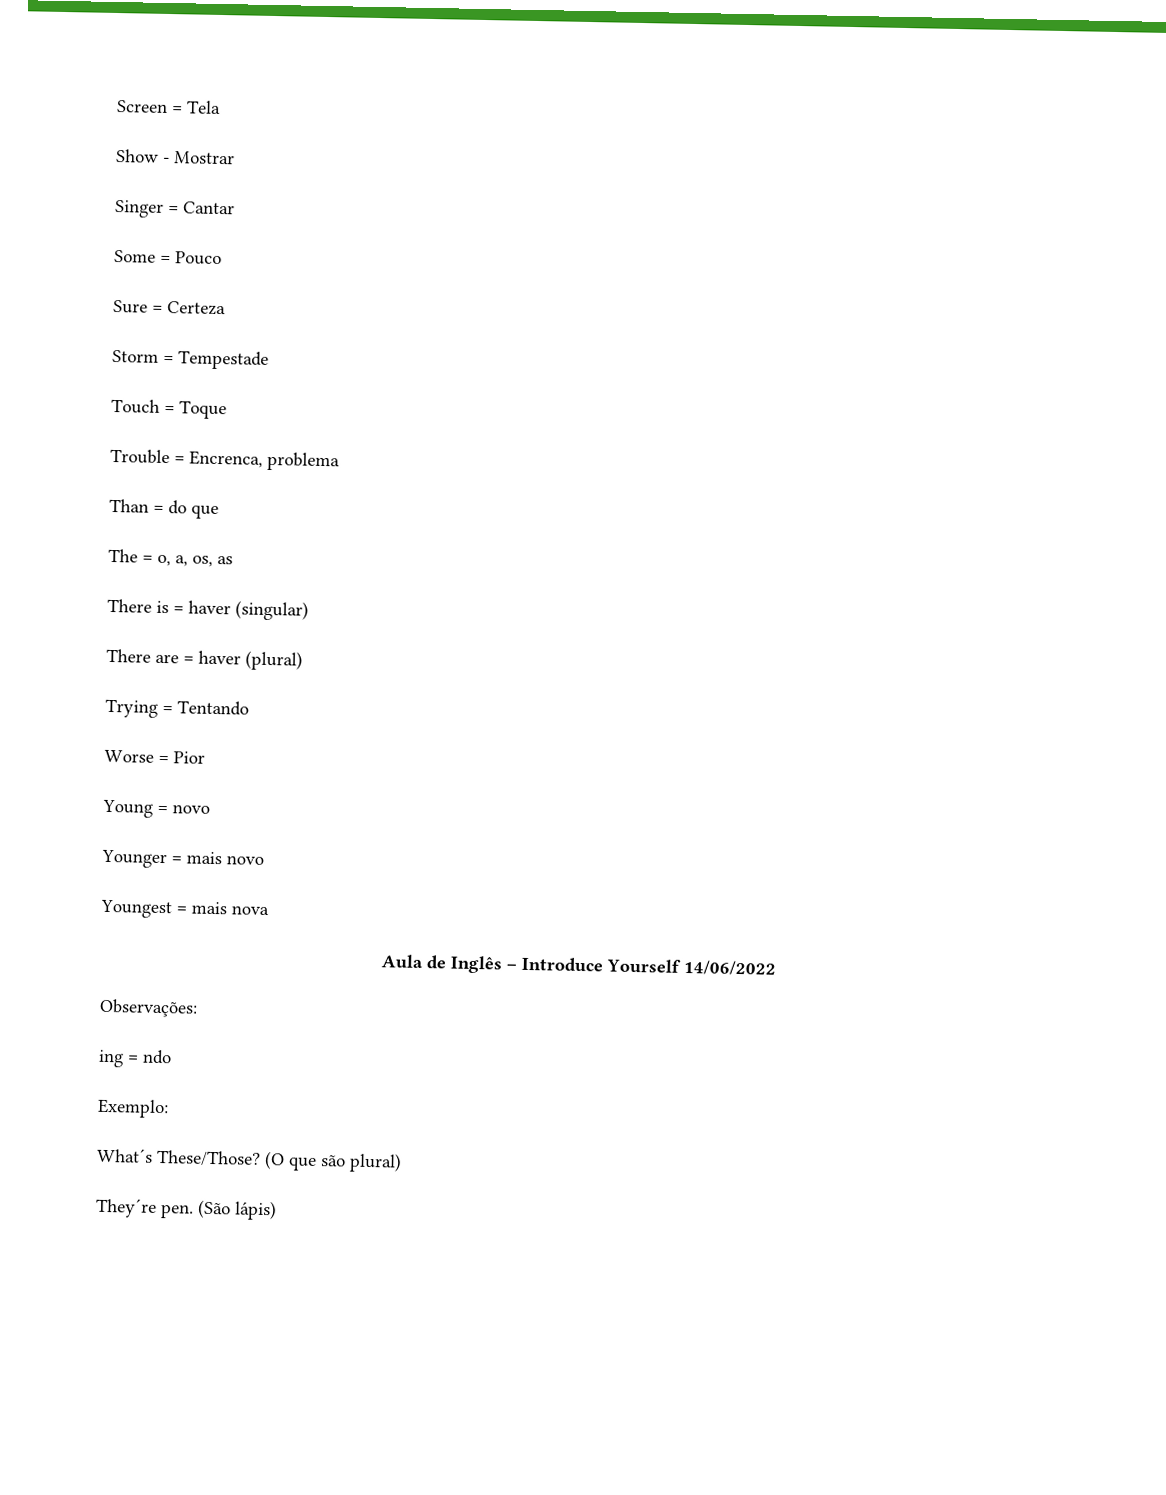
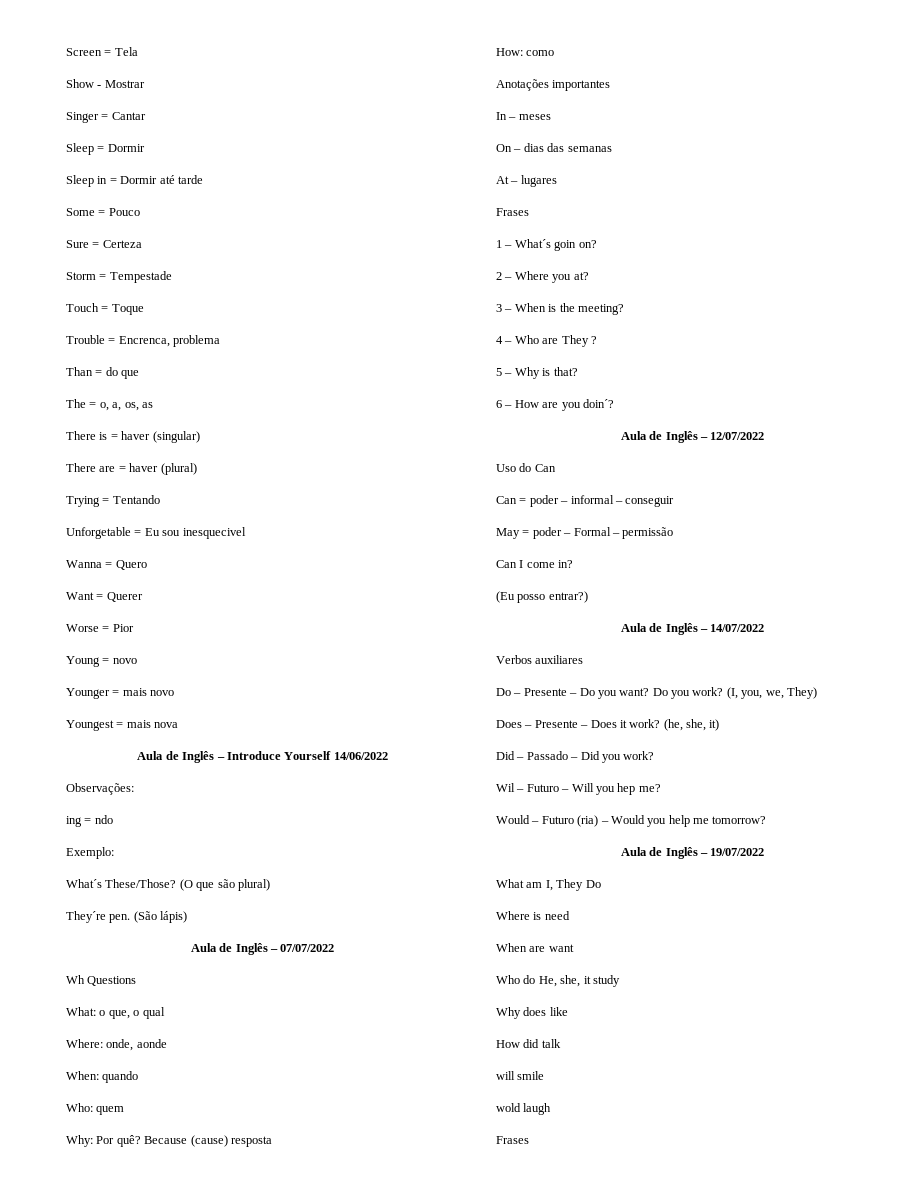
+ Sleep = Dormir
+ Sleep in = Dormir até tarde
+ Unforgetable = Eu sou inesquecivel
+ Wanna = Quero
+ Want = Querer
+ Aula de Inglês – 07/07/2022
+ Wh Questions
+ What: o que, o qual
+ Where: onde, aonde
+ When: quando
+ Who: quem
+ Why: Por quê? Because (cause) resposta
+ How: como
+ Anotações importantes
+ In – meses
+ On – dias das semanas
+ At – lugares
+ Frases
+ 1 – What´s goin on?
+ 2 – Where you at?
+ 3 – When is the meeting?
+ 4 – Who are They ?
+ 5 – Why is that?
+ 6 – How are you doin´?
+ Aula de Inglês – 12/07/2022
+ Uso do Can
+ Can = poder – informal – conseguir
+ May = poder – Formal – permissão
+ Can I come in?
+ (Eu posso entrar?)
+ Aula de Inglês – 14/07/2022
+ Verbos auxiliares
+ Do – Presente – Do you want? Do you work? (I, you, we, They)
+ Does – Presente – Does it work? (he, she, it)
+ Did – Passado – Did you work?
+ Wil – Futuro – Will you hep me?
+ Would – Futuro (ria) – Would you help me tomorrow?
+ Aula de Inglês – 19/07/2022
+ What am I, They Do
+ Where is need
+ When are want
+ Who do He, she, it study
+ Why does like
+ How did talk
+ will smile
+ wold laugh
+ Frases

